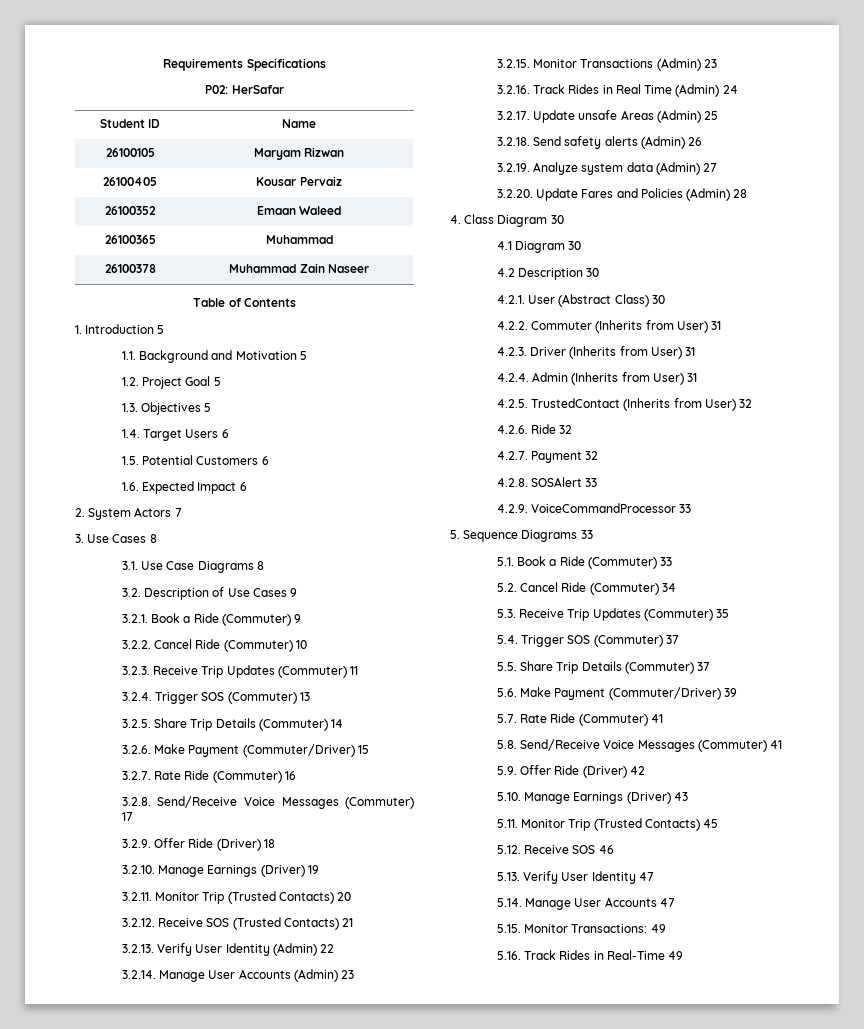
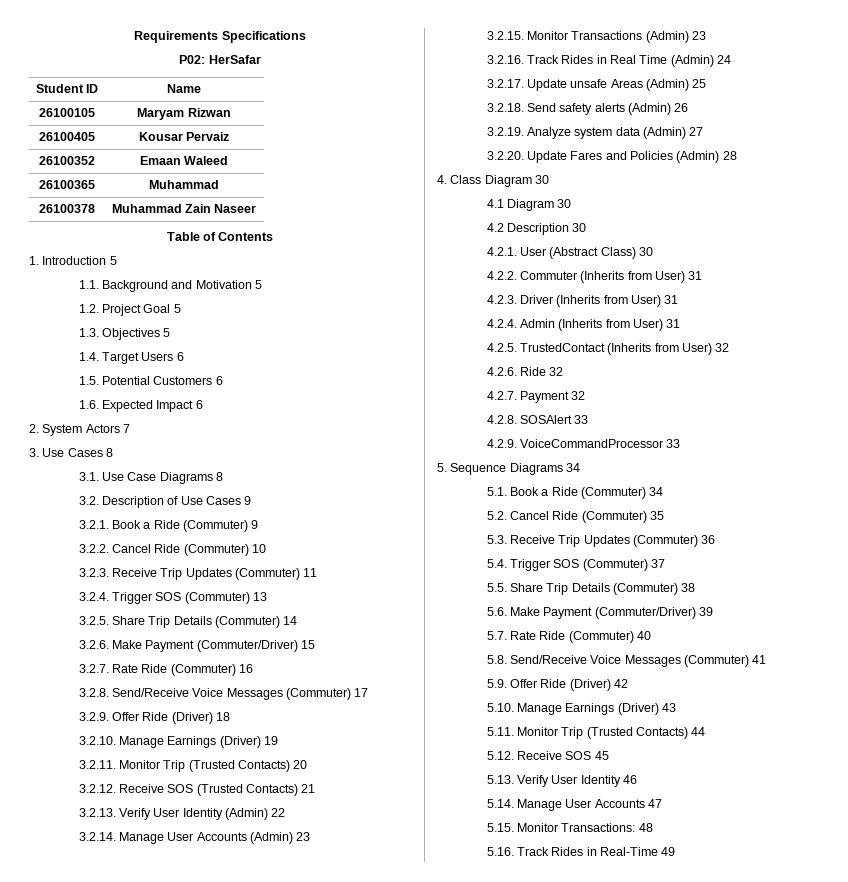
- 5. Sequence Diagrams 33
+ 5. Sequence Diagrams 34
- 5.1. Book a Ride (Commuter) 33
+ 5.1. Book a Ride (Commuter) 34
- 5.2. Cancel Ride (Commuter) 34
+ 5.2. Cancel Ride (Commuter) 35
- 5.3. Receive Trip Updates (Commuter) 35
+ 5.3. Receive Trip Updates (Commuter) 36
- 5.5. Share Trip Details (Commuter) 37
+ 5.5. Share Trip Details (Commuter) 38
- 5.7. Rate Ride (Commuter) 41
+ 5.7. Rate Ride (Commuter) 40
- 5.11. Monitor Trip (Trusted Contacts) 45
+ 5.11. Monitor Trip (Trusted Contacts) 44
- 5.12. Receive SOS 46
+ 5.12. Receive SOS 45
- 5.13. Verify User Identity 47
+ 5.13. Verify User Identity 46
- 5.15. Monitor Transactions: 49
+ 5.15. Monitor Transactions: 48

